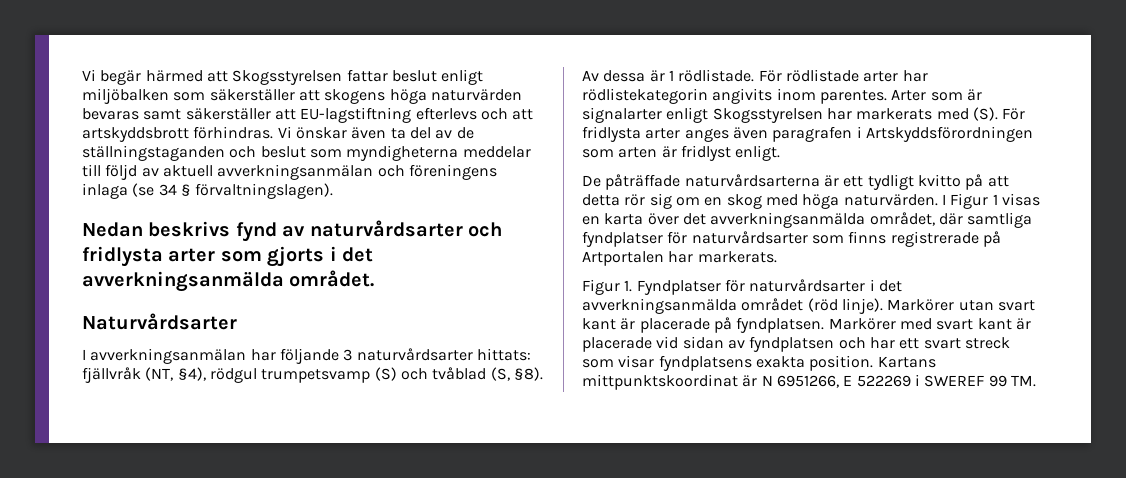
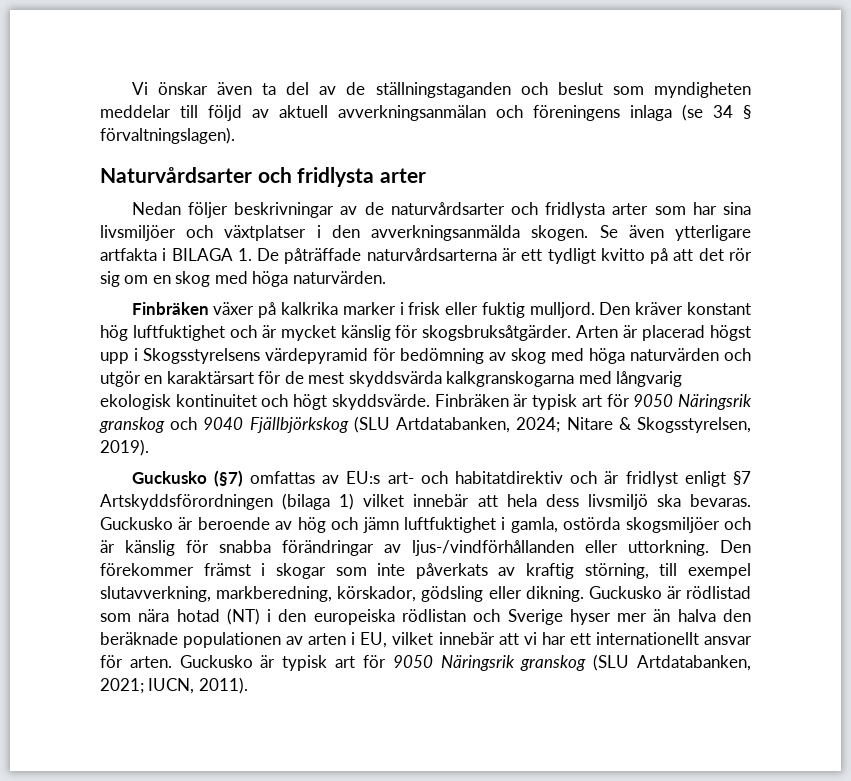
- Vi begär härmed att Skogsstyrelsen fattar beslut enligt miljöbalken som säkerställer att skogens höga naturvärden bevaras samt säkerställer att EU-lagstiftning efterlevs och att artskyddsbrott förhindras. Vi önskar även ta del av de ställningstaganden och beslut som myndigheterna meddelar till följd av aktuell avverkningsanmälan och föreningens inlaga (se 34 § förvaltningslagen).
+ Vi önskar även ta del av de ställningstaganden och beslut som myndigheten meddelar till följd av aktuell avverkningsanmälan och föreningens inlaga (se 34 § förvaltningslagen).
- Nedan beskrivs fynd av naturvårdsarter och fridlysta arter som gjorts i det avverkningsanmälda området.
- Naturvårdsarter
- I avverkningsanmälan har följande 3 naturvårdsarter hittats: fjällvråk (NT, §4), rödgul trumpetsvamp (S) och tvåblad (S, §8). Av dessa är 1 rödlistade. För rödlistade arter har rödlistekategorin angivits inom parentes. Arter som är signalarter enligt Skogsstyrelsen har markerats med (S). För fridlysta arter anges även paragrafen i Artskyddsförordningen som arten är fridlyst enligt.
- De påträffade naturvårdsarterna är ett tydligt kvitto på att detta rör sig om en skog med höga naturvärden. I Figur 1 visas en karta över det avverkningsanmälda området, där samtliga fyndplatser för naturvårdsarter som finns registrerade på Artportalen har markerats.
- Figur 1. Fyndplatser för naturvårdsarter i det avverkningsanmälda området (röd linje). Markörer utan svart kant är placerade på fyndplatsen. Markörer med svart kant är placerade vid sidan av fyndplatsen och har ett svart streck som visar fyndplatsens exakta position. Kartans mittpunktskoordinat är N 6951266, E 522269 i SWEREF 99 TM.
+ Naturvårdsarter och fridlysta arter
+ Nedan följer beskrivningar av de naturvårdsarter och fridlysta arter som har sina livsmiljöer och växtplatser i den avverkningsanmälda skogen. Se även ytterligare artfakta i BILAGA 1. De påträffade naturvårdsarterna är ett tydligt kvitto på att det rör sig om en skog med höga naturvärden.
+ Finbräken växer på kalkrika marker i frisk eller fuktig mulljord. Den kräver konstant hög luftfuktighet och är mycket känslig för skogsbruksåtgärder. Arten är placerad högst upp i Skogsstyrelsens värdepyramid för bedömning av skog med höga naturvärden och utgör en karaktärsart för de mest skyddsvärda kalkgranskogarna med långvarig ekologisk kontinuitet och högt skyddsvärde. Finbräken är typisk art för 9050 Näringsrik granskog och 9040 Fjällbjörkskog (SLU Artdatabanken, 2024; Nitare & Skogsstyrelsen, 2019).
+ Guckusko (§7) omfattas av EU:s art- och habitatdirektiv och är fridlyst enligt §7 Artskyddsförordningen (bilaga 1) vilket innebär att hela dess livsmiljö ska bevaras. Guckusko är beroende av hög och jämn luftfuktighet i gamla, ostörda skogsmiljöer och är känslig för snabba förändringar av ljus-/vindförhållanden eller uttorkning. Den förekommer främst i skogar som inte påverkats av kraftig störning, till exempel slutavverkning, markberedning, körskador, gödsling eller dikning. Guckusko är rödlistad som nära hotad (NT) i den europeiska rödlistan och Sverige hyser mer än halva den beräknade populationen av arten i EU, vilket innebär att vi har ett internationellt ansvar för arten. Guckusko är typisk art för 9050 Näringsrik granskog (SLU Artdatabanken, 2021; IUCN, 2011).

